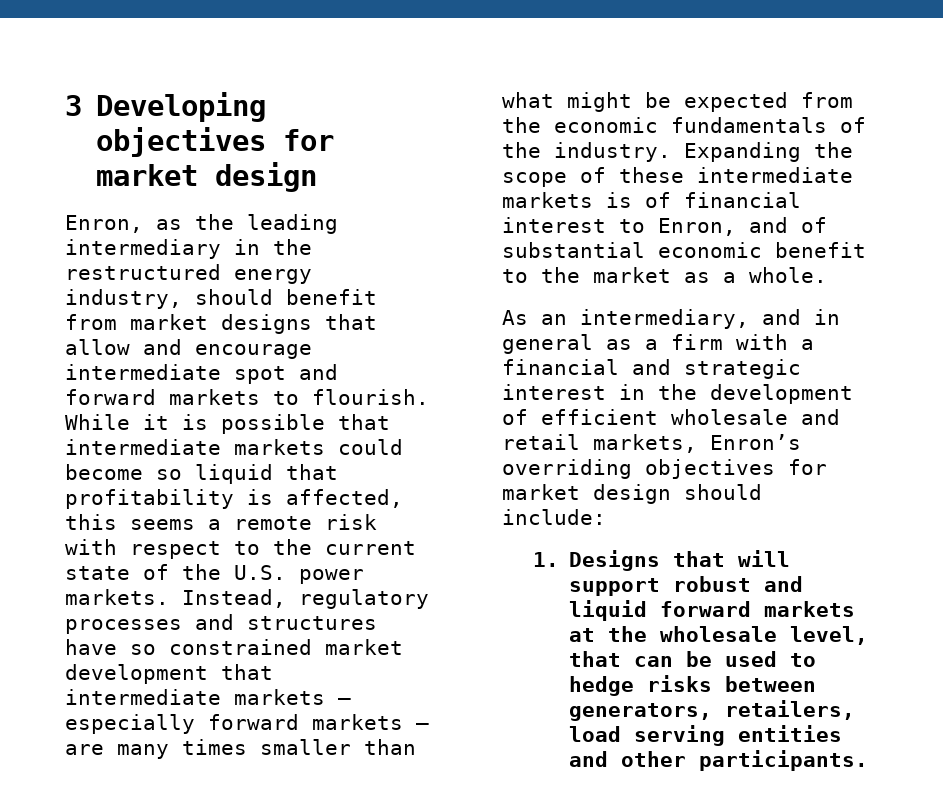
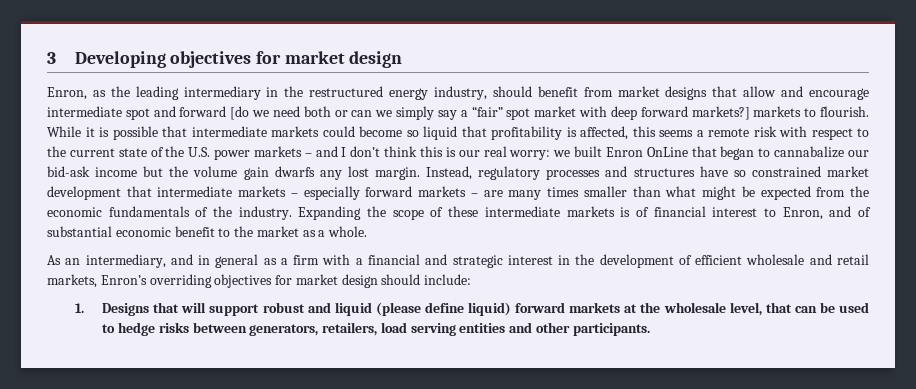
- Enron, as the leading intermediary in the restructured energy industry, should benefit from market designs that allow and encourage intermediate spot and forward markets to flourish.
+ Enron, as the leading intermediary in the restructured energy industry, should benefit from market designs that allow and encourage intermediate spot and forward [do we need both or can we simply say a “fair” spot market with deep forward markets?] markets to flourish.
- While it is possible that intermediate markets could become so liquid that profitability is affected, this seems a remote risk with respect to the current state of the U.S. power markets.
+ While it is possible that intermediate markets could become so liquid that profitability is affected, this seems a remote risk with respect to the current state of the U.S. power markets – and I don’t think this is our real worry: we built Enron OnLine that began to cannabalize our bid-ask income but the volume gain dwarfs any lost margin.
- 1. Designs that will support robust and liquid forward markets at the wholesale level, that can be used to hedge risks between generators, retailers, load serving entities and other participants.
+ 1. Designs that will support robust and liquid (please define liquid) forward markets at the wholesale level, that can be used to hedge risks between generators, retailers, load serving entities and other participants.

